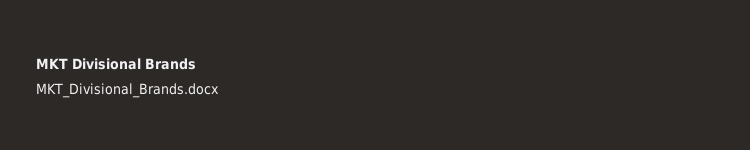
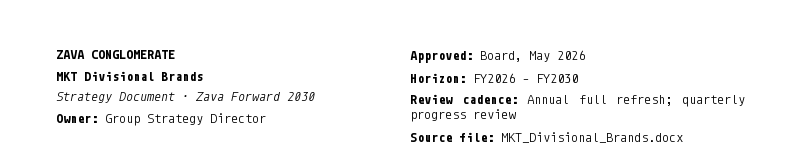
+ ZAVA CONGLOMERATE
- MKT_Divisional_Brands.docx
+ Strategy Document · Zava Forward 2030
+ Owner: Group Strategy Director
+ Approved: Board, May 2026
+ Horizon: FY2026 – FY2030
+ Review cadence: Annual full refresh; quarterly progress review
+ Source file: MKT_Divisional_Brands.docx

